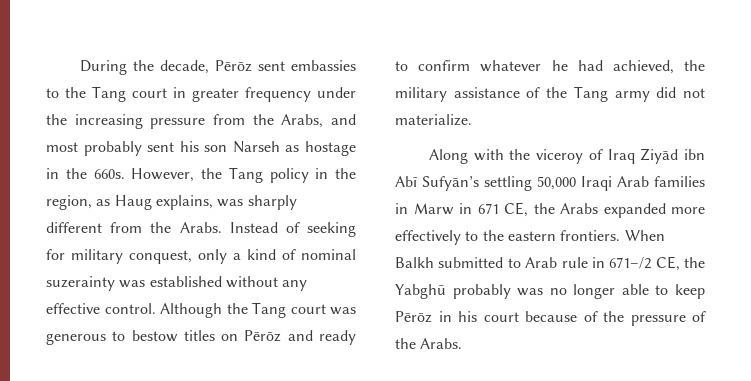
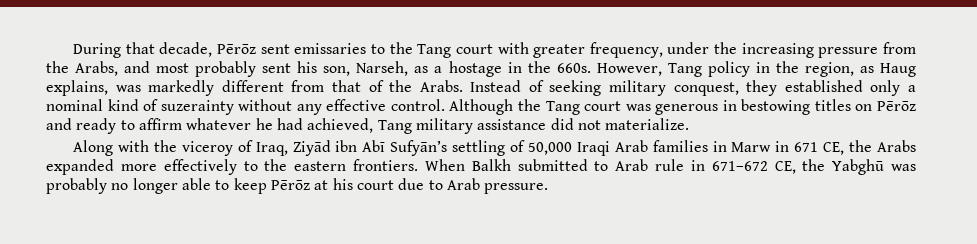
- During the decade, Pērōz sent embassies to the Tang court in greater frequency under the increasing pressure from the Arabs, and most probably sent his son Narseh as hostage in the 660s.
+ During that decade, Pērōz sent emissaries to the Tang court with greater frequency, under the increasing pressure from the Arabs, and most probably sent his son, Narseh, as a hostage in the 660s.
- However, the Tang policy in the region, as Haug explains, was sharply different from the Arabs.
+ However, Tang policy in the region, as Haug explains, was markedly different from that of the Arabs.
- Instead of seeking for military conquest, only a kind of nominal suzerainty was established without any effective control.
+ Instead of seeking military conquest, they established only a nominal kind of suzerainty without any effective control.
- Although the Tang court was generous to bestow titles on Pērōz and ready to confirm whatever he had achieved, the military assistance of the Tang army did not materialize.
+ Although the Tang court was generous in bestowing titles on Pērōz and ready to affirm whatever he had achieved, Tang military assistance did not materialize.
- Along with the viceroy of Iraq Ziyād ibn Abī Sufyān’s settling 50,000 Iraqi Arab families in Marw in 671 CE, the Arabs expanded more effectively to the eastern frontiers.
+ Along with the viceroy of Iraq, Ziyād ibn Abī Sufyān’s settling of 50,000 Iraqi Arab families in Marw in 671 CE, the Arabs expanded more effectively to the eastern frontiers.
- When Balkh submitted to Arab rule in 671–/2 CE, the Yabghū probably was no longer able to keep Pērōz in his court because of the pressure of the Arabs.
+ When Balkh submitted to Arab rule in 671–672 CE, the Yabghū was probably no longer able to keep Pērōz at his court due to Arab pressure.

